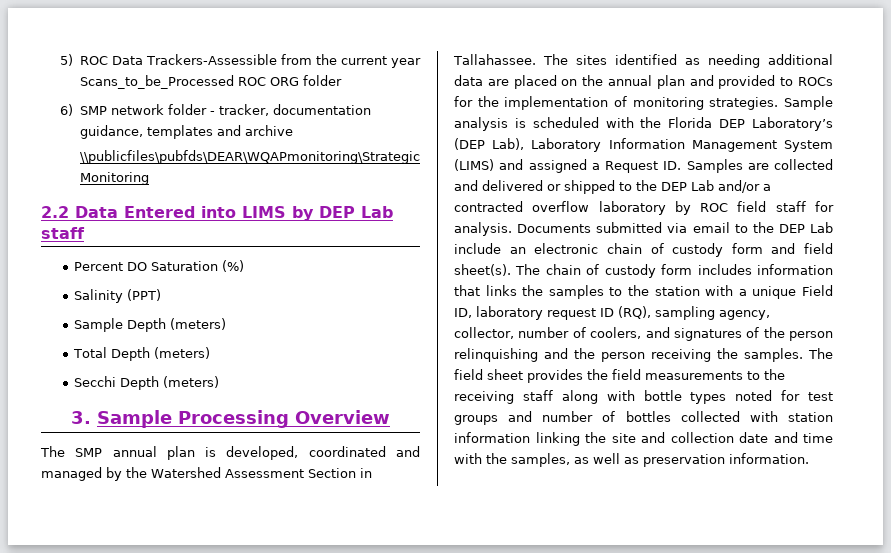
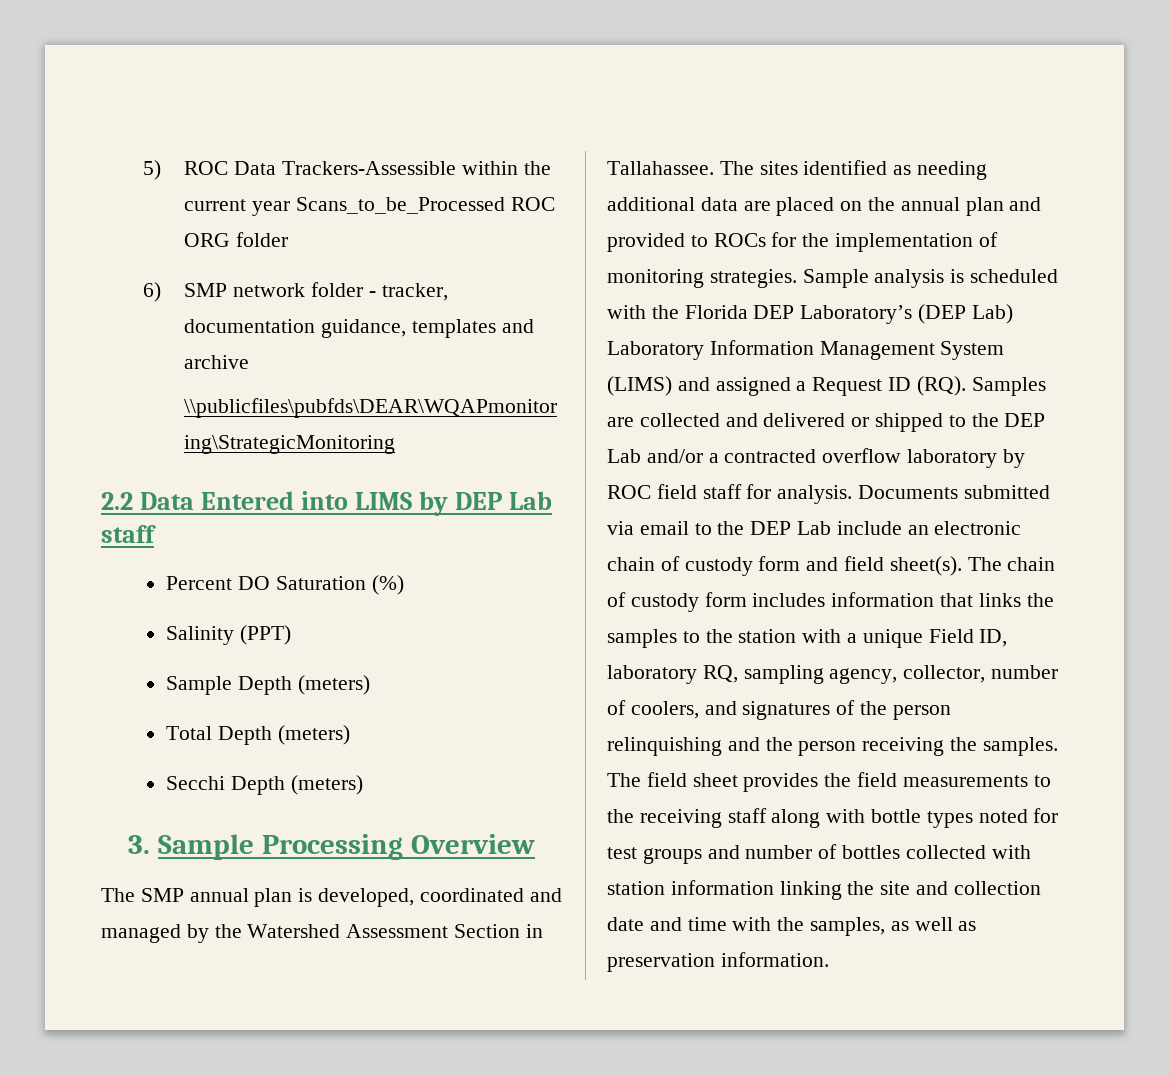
- 5) ROC Data Trackers-Assessible from the current year Scans_to_be_Processed ROC ORG folder
+ 5) ROC Data Trackers-Assessible within the current year Scans_to_be_Processed ROC ORG folder
- Sample analysis is scheduled with the Florida DEP Laboratory’s (DEP Lab), Laboratory Information Management System (LIMS) and assigned a Request ID. Samples are collected and delivered or shipped to the DEP Lab and/or a contracted overflow laboratory by ROC field staff for analysis.
+ Sample analysis is scheduled with the Florida DEP Laboratory’s (DEP Lab) Laboratory Information Management System (LIMS) and assigned a Request ID (RQ). Samples are collected and delivered or shipped to the DEP Lab and/or a contracted overflow laboratory by ROC field staff for analysis.
- The chain of custody form includes information that links the samples to the station with a unique Field ID, laboratory request ID (RQ), sampling agency, collector, number of coolers, and signatures of the person relinquishing and the person receiving the samples.
+ The chain of custody form includes information that links the samples to the station with a unique Field ID, laboratory RQ, sampling agency, collector, number of coolers, and signatures of the person relinquishing and the person receiving the samples.

